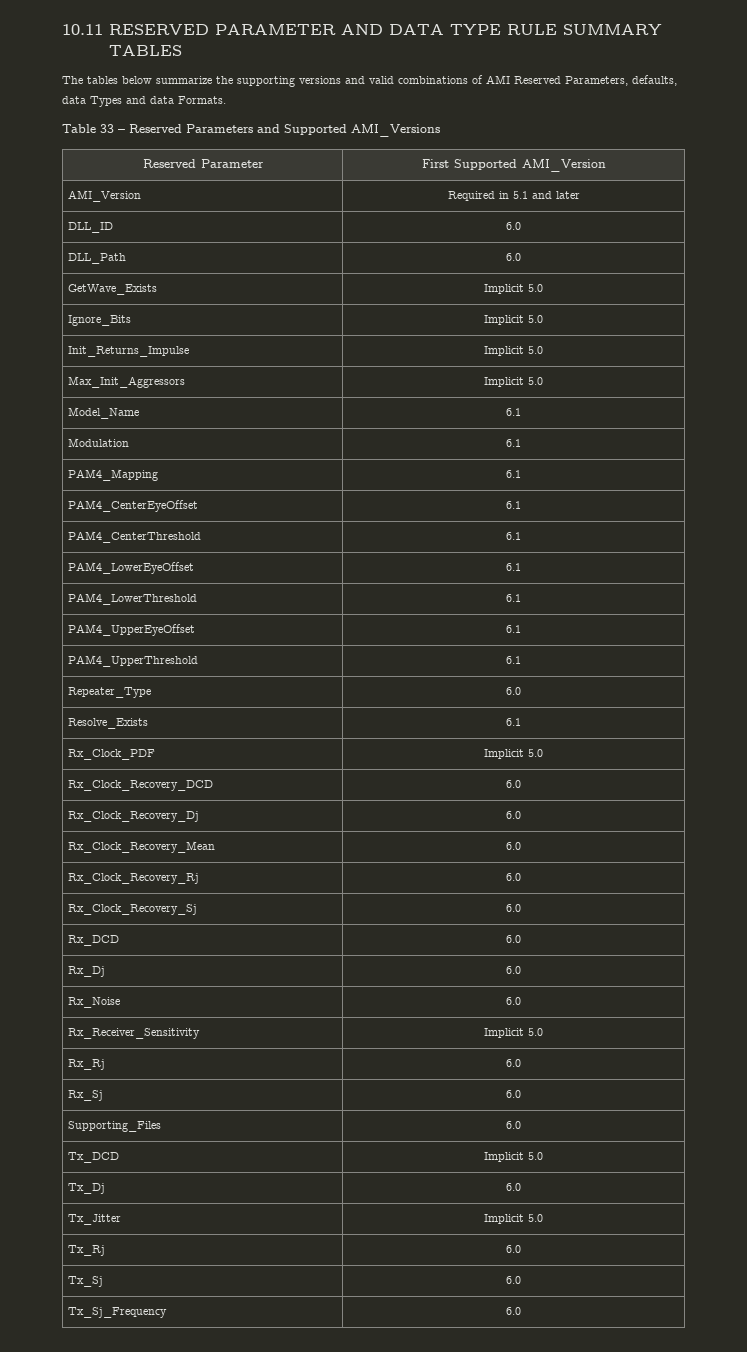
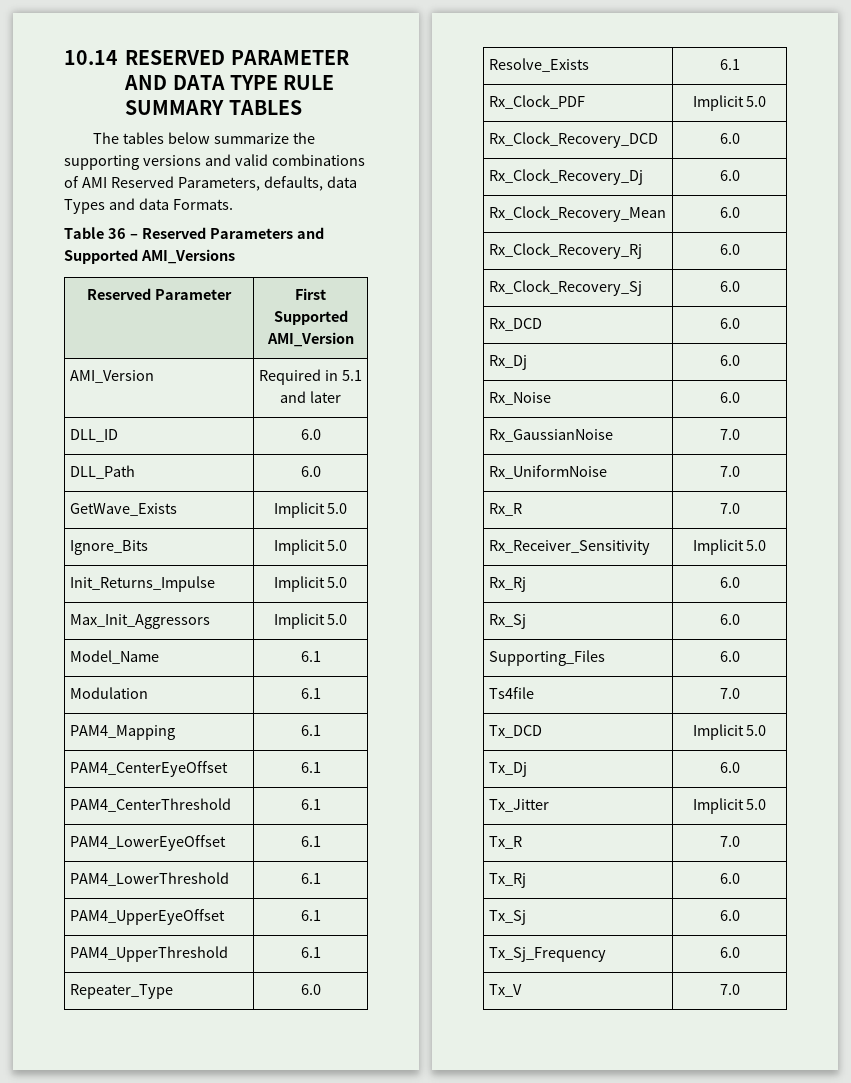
- 10.11 RESERVED PARAMETER AND DATA TYPE RULE SUMMARY TABLES
+ 10.14 RESERVED PARAMETER AND DATA TYPE RULE SUMMARY TABLES
- Table 33 – Reserved Parameters and Supported AMI_Versions
+ Table 36 – Reserved Parameters and Supported AMI_Versions
+ Rx_GaussianNoise | 7.0
+ Rx_UniformNoise | 7.0
+ Rx_R | 7.0
+ Ts4file | 7.0
+ Tx_R | 7.0
+ Tx_V | 7.0

